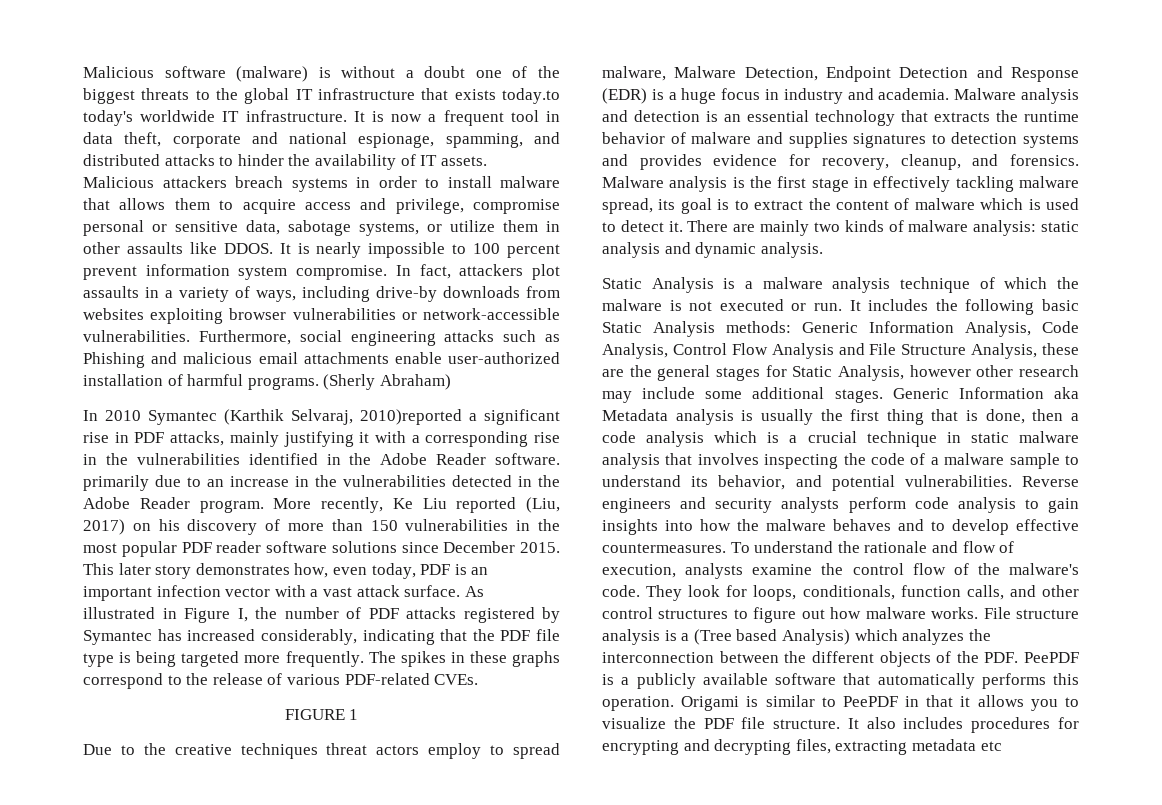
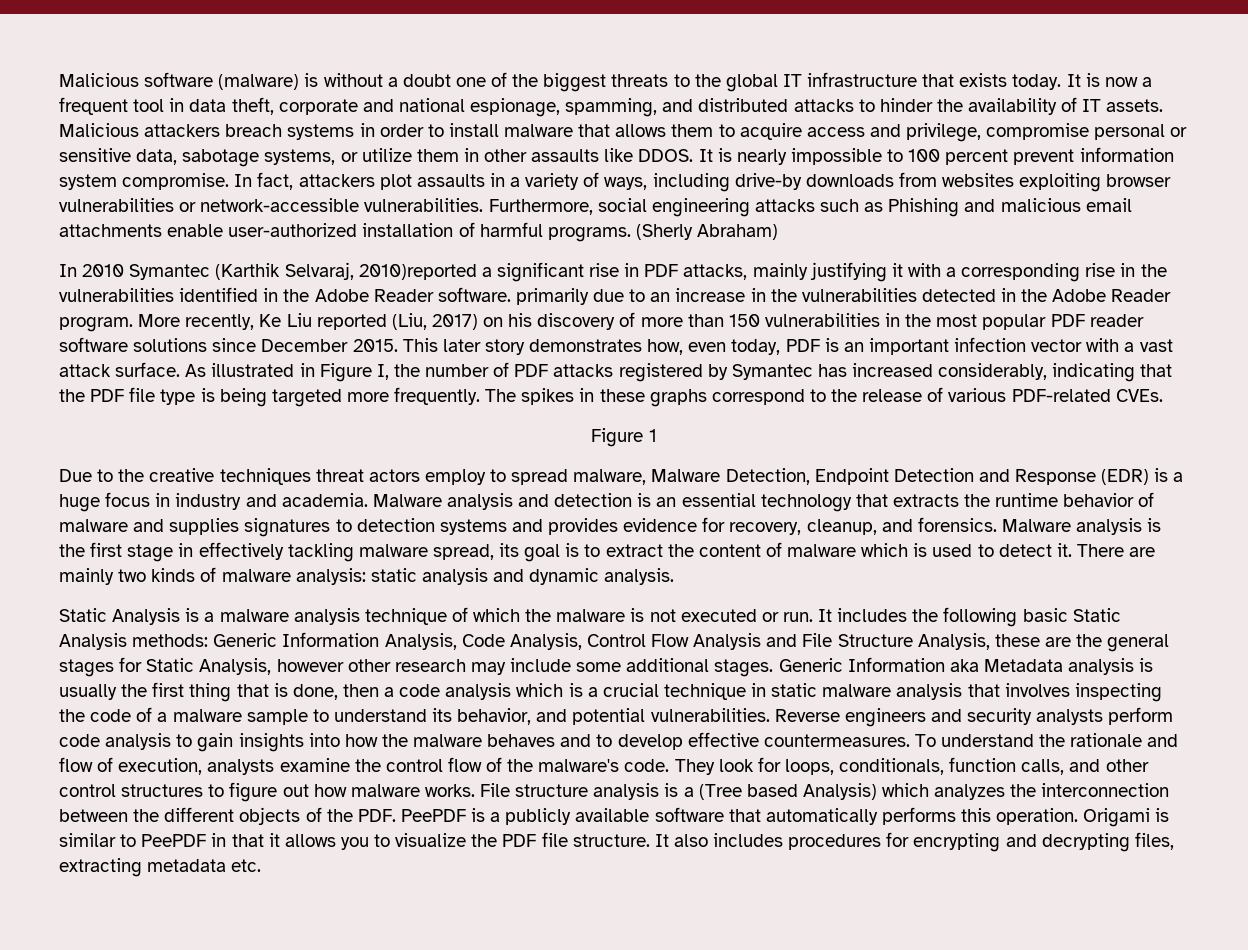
- Malicious software (malware) is without a doubt one of the biggest threats to the global IT infrastructure that exists today.to today's worldwide IT infrastructure.
+ Malicious software (malware) is without a doubt one of the biggest threats to the global IT infrastructure that exists today.
- FIGURE 1
+ Figure 1
- It also includes procedures for encrypting and decrypting files, extracting metadata etc
+ It also includes procedures for encrypting and decrypting files, extracting metadata etc.

